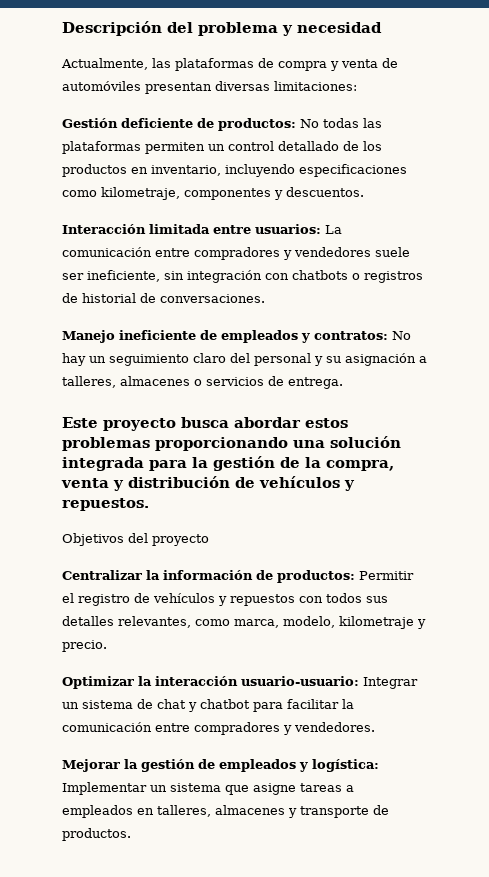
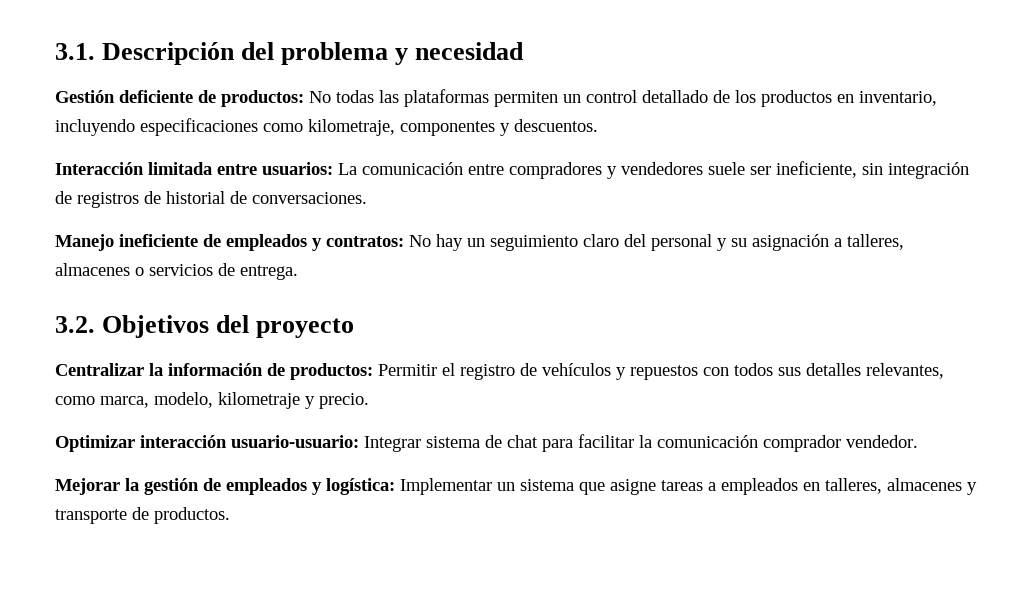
- Descripción del problema y necesidad
+ 3.1. Descripción del problema y necesidad
- Actualmente, las plataformas de compra y venta de automóviles presentan diversas limitaciones:
- Interacción limitada entre usuarios: La comunicación entre compradores y vendedores suele ser ineficiente, sin integración con chatbots o registros de historial de conversaciones.
+ Interacción limitada entre usuarios: La comunicación entre compradores y vendedores suele ser ineficiente, sin integración de registros de historial de conversaciones.
- Este proyecto busca abordar estos problemas proporcionando una solución integrada para la gestión de la compra, venta y distribución de vehículos y repuestos.
- Objetivos del proyecto
+ 3.2. Objetivos del proyecto
- Optimizar la interacción usuario-usuario: Integrar un sistema de chat y chatbot para facilitar la comunicación entre compradores y vendedores.
+ Optimizar interacción usuario-usuario: Integrar sistema de chat para facilitar la comunicación comprador vendedor.

